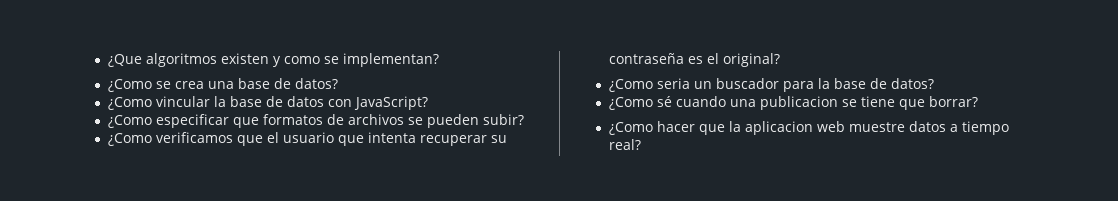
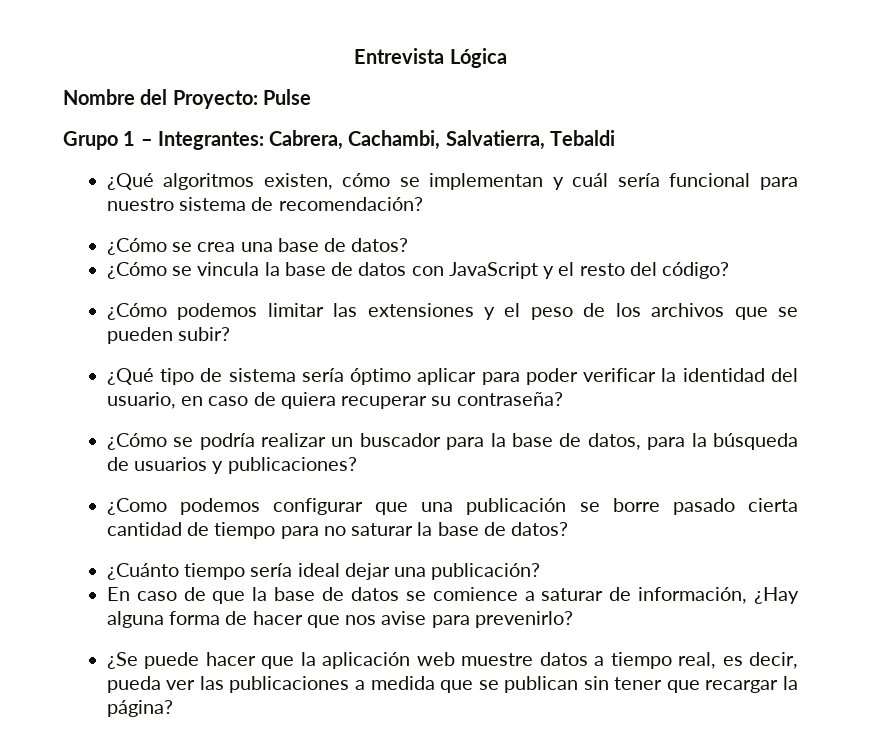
- ¿Que algoritmos existen y como se implementan?
- ¿Como se crea una base de datos?
+ Entrevista Lógica
+ Nombre del Proyecto: Pulse
+ Grupo 1 – Integrantes: Cabrera, Cachambi, Salvatierra, Tebaldi
+ ¿Qué algoritmos existen, cómo se implementan y cuál sería funcional para nuestro sistema de recomendación?
+ ¿Cómo se crea una base de datos?
- ¿Como vincular la base de datos con JavaScript?
- ¿Como especificar que formatos de archivos se pueden subir?
- ¿Como verificamos que el usuario que intenta recuperar su contraseña es el original?
- ¿Como seria un buscador para la base de datos?
- ¿Como sé cuando una publicacion se tiene que borrar?
- ¿Como hacer que la aplicacion web muestre datos a tiempo real?
+ ¿Cómo se vincula la base de datos con JavaScript y el resto del código?
+ ¿Cómo podemos limitar las extensiones y el peso de los archivos que se pueden subir?
+ ¿Qué tipo de sistema sería óptimo aplicar para poder verificar la identidad del usuario, en caso de quiera recuperar su contraseña?
+ ¿Cómo se podría realizar un buscador para la base de datos, para la búsqueda de usuarios y publicaciones?
+ ¿Como podemos configurar que una publicación se borre pasado cierta cantidad de tiempo para no saturar la base de datos?
+ ¿Cuánto tiempo sería ideal dejar una publicación?
+ En caso de que la base de datos se comience a saturar de información, ¿Hay alguna forma de hacer que nos avise para prevenirlo?
+ ¿Se puede hacer que la aplicación web muestre datos a tiempo real, es decir, pueda ver las publicaciones a medida que se publican sin tener que recargar la página?

